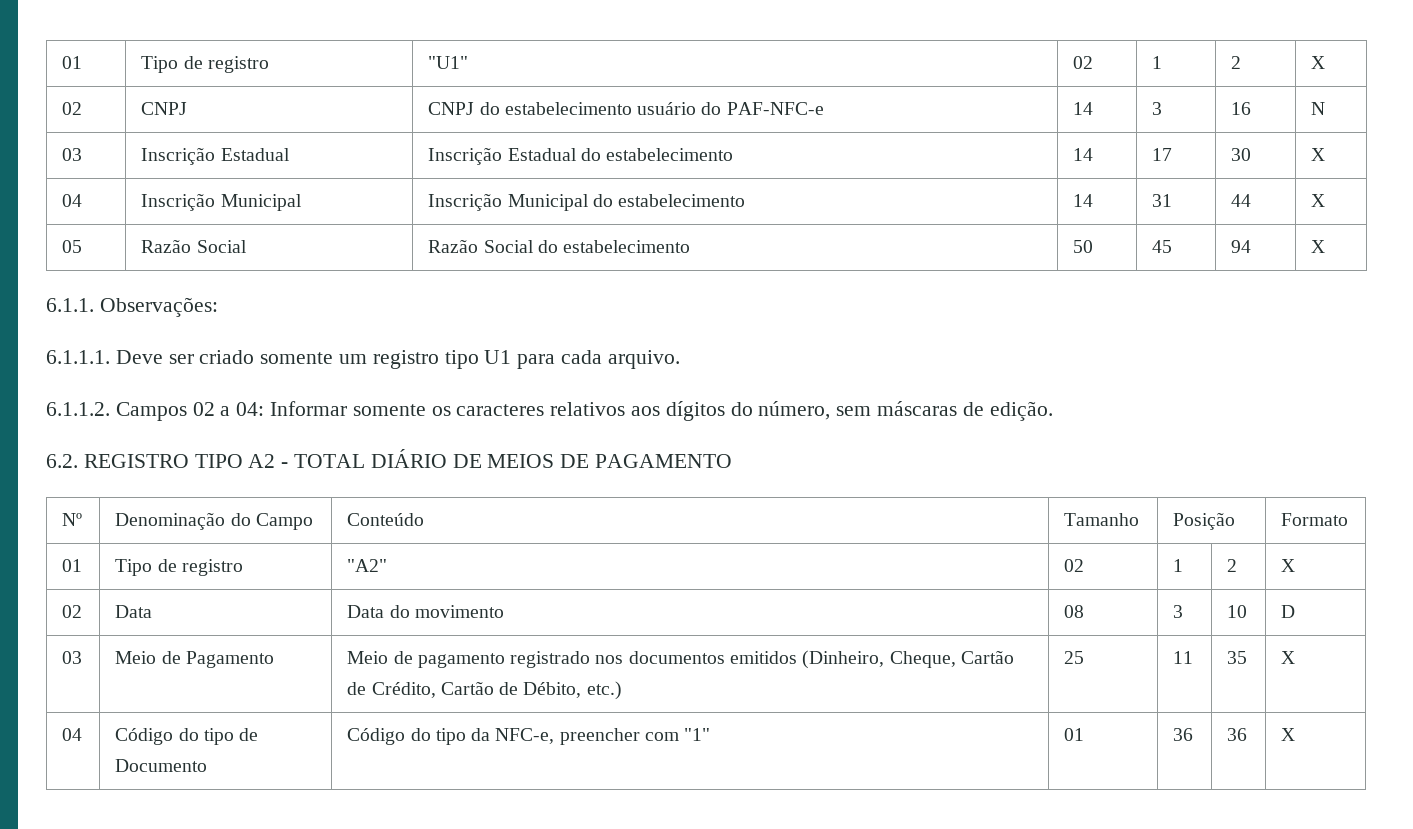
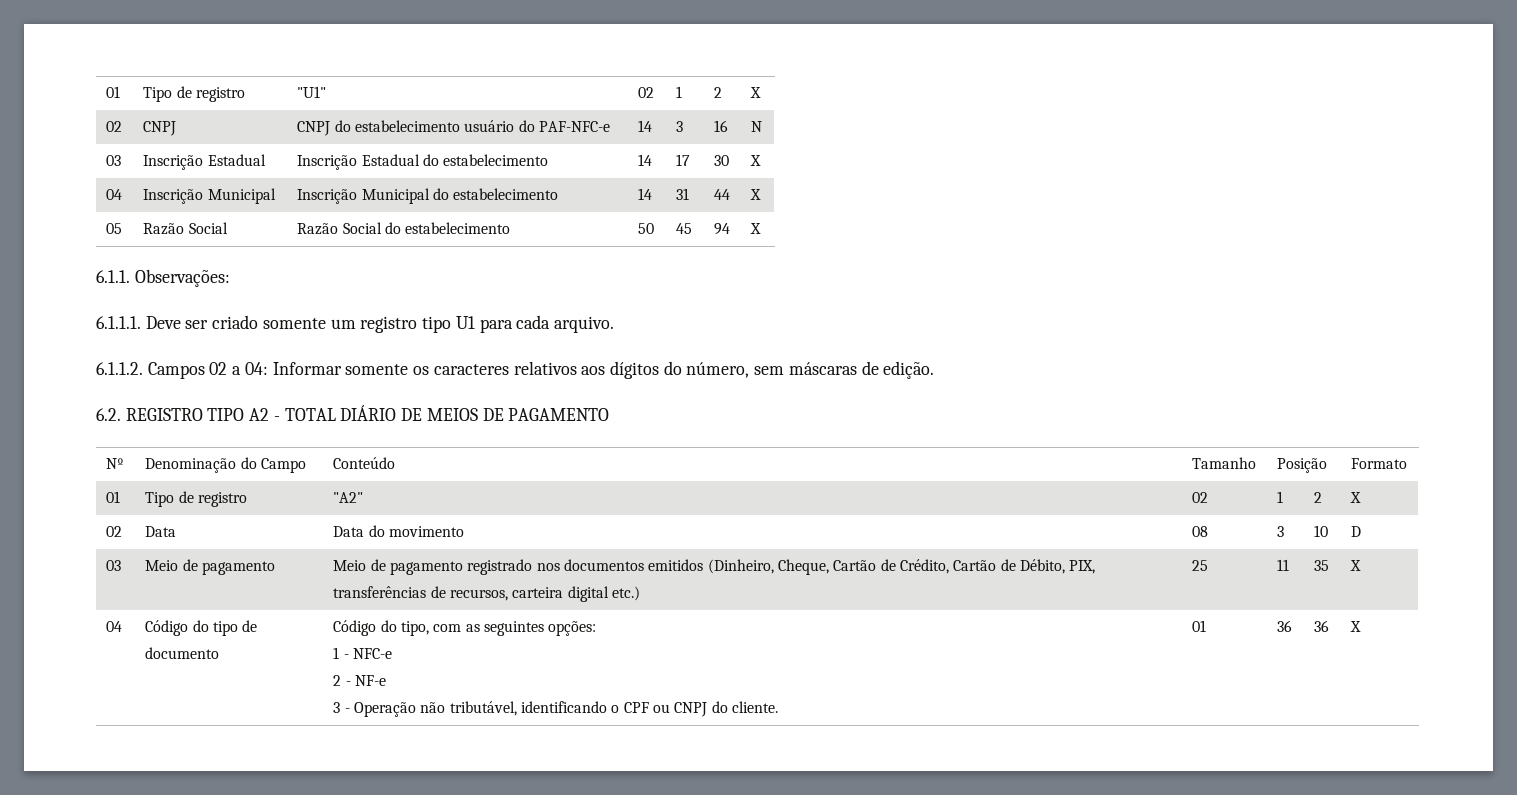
- 03 | Meio de Pagamento | Meio de pagamento registrado nos documentos emitidos (Dinheiro, Cheque, Cartão de Crédito, Cartão de Débito, etc.) | 25 | 11 | 35 | X
+ 03 | Meio de pagamento | Meio de pagamento registrado nos documentos emitidos (Dinheiro, Cheque, Cartão de Crédito, Cartão de Débito, PIX, transferências de recursos, carteira digital etc.) | 25 | 11 | 35 | X
- 04 | Código do tipo de Documento | Código do tipo da NFC-e, preencher com "1" | 01 | 36 | 36 | X
+ 04 | Código do tipo de documento | Código do tipo, com as seguintes opções:
+ 1 - NFC-e
+ 2 - NF-e
+ 3 - Operação não tributável, identificando o CPF ou CNPJ do cliente. | 01 | 36 | 36 | X

